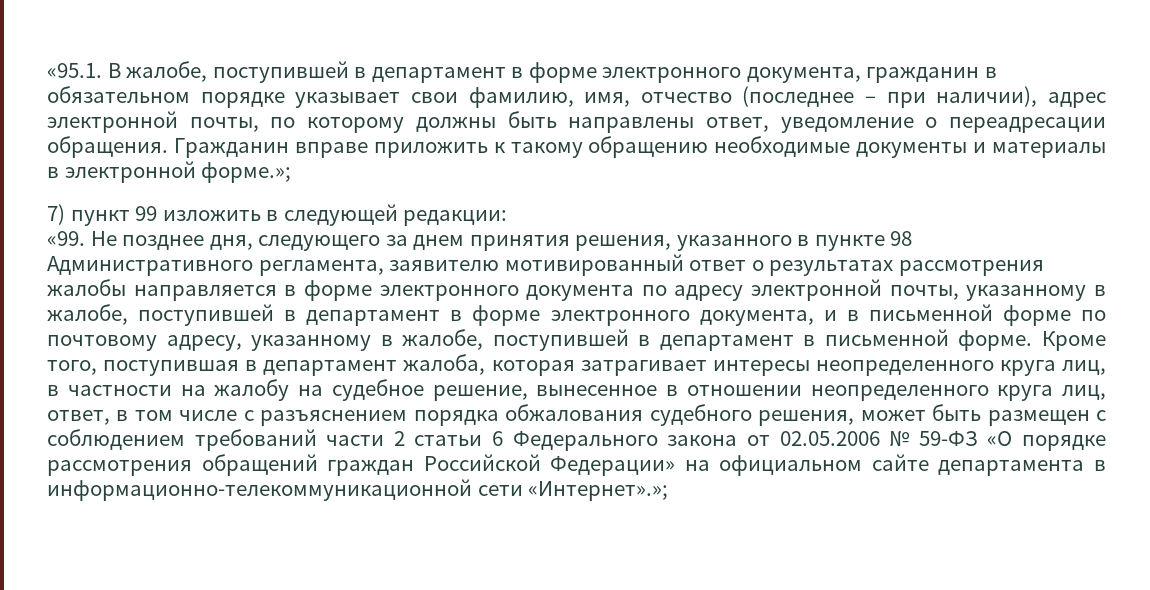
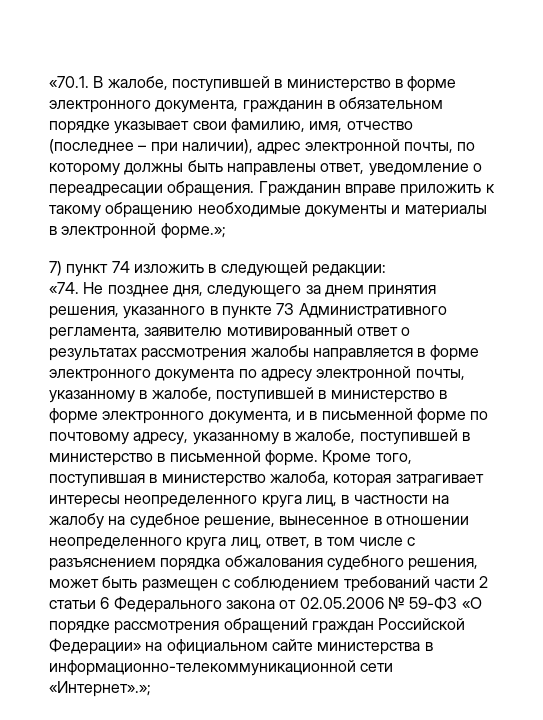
- «95.1. В жалобе, поступившей в департамент в форме электронного документа, гражданин в обязательном порядке указывает свои фамилию, имя, отчество (последнее – при наличии), адрес электронной почты, по которому должны быть направлены ответ, уведомление о переадресации обращения.
+ «70.1. В жалобе, поступившей в министерство в форме электронного документа, гражданин в обязательном порядке указывает свои фамилию, имя, отчество (последнее – при наличии), адрес электронной почты, по которому должны быть направлены ответ, уведомление о переадресации обращения.
- 7) пункт 99 изложить в следующей редакции:
+ 7) пункт 74 изложить в следующей редакции:
- «99. Не позднее дня, следующего за днем принятия решения, указанного в пункте 98 Административного регламента, заявителю мотивированный ответ о результатах рассмотрения жалобы направляется в форме электронного документа по адресу электронной почты, указанному в жалобе, поступившей в департамент в форме электронного документа, и в письменной форме по почтовому адресу, указанному в жалобе, поступившей в департамент в письменной форме.
+ «74. Не позднее дня, следующего за днем принятия решения, указанного в пункте 73 Административного регламента, заявителю мотивированный ответ о результатах рассмотрения жалобы направляется в форме электронного документа по адресу электронной почты, указанному в жалобе, поступившей в министерство в форме электронного документа, и в письменной форме по почтовому адресу, указанному в жалобе, поступившей в министерство в письменной форме.
- Кроме того, поступившая в департамент жалоба, которая затрагивает интересы неопределенного круга лиц, в частности на жалобу на судебное решение, вынесенное в отношении неопределенного круга лиц, ответ, в том числе с разъяснением порядка обжалования судебного решения, может быть размещен с соблюдением требований части 2 статьи 6 Федерального закона от 02.05.2006 № 59-ФЗ «О порядке рассмотрения обращений граждан Российской Федерации» на официальном сайте департамента в информационно-телекоммуникационной сети «Интернет».»;
+ Кроме того, поступившая в министерство жалоба, которая затрагивает интересы неопределенного круга лиц, в частности на жалобу на судебное решение, вынесенное в отношении неопределенного круга лиц, ответ, в том числе с разъяснением порядка обжалования судебного решения, может быть размещен с соблюдением требований части 2 статьи 6 Федерального закона от 02.05.2006 № 59-ФЗ «О порядке рассмотрения обращений граждан Российской Федерации» на официальном сайте министерства в информационно-телекоммуникационной сети «Интернет».»;

